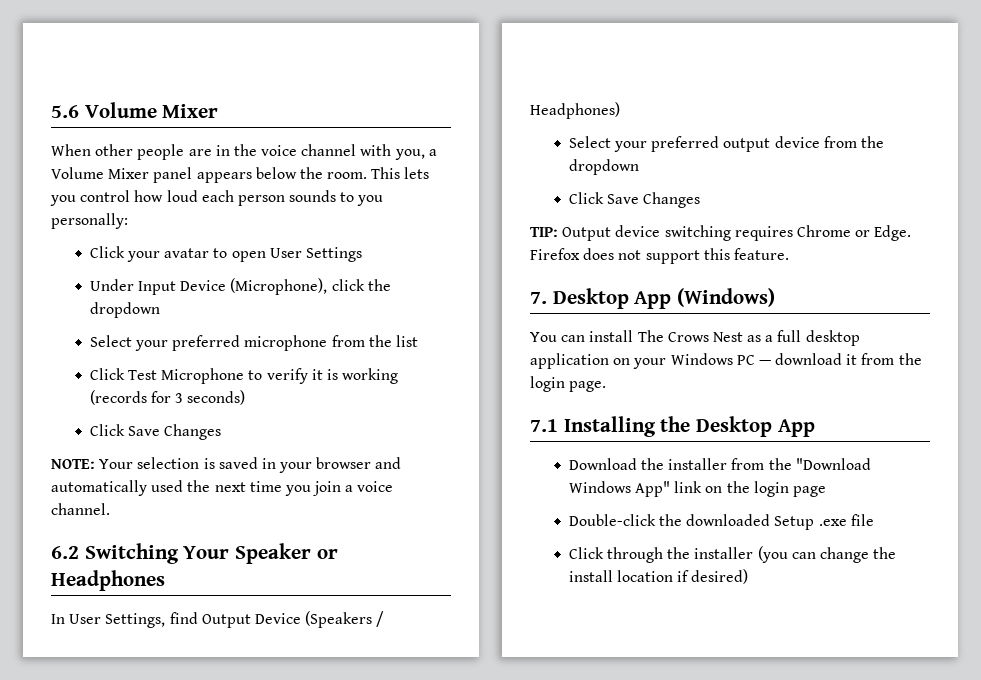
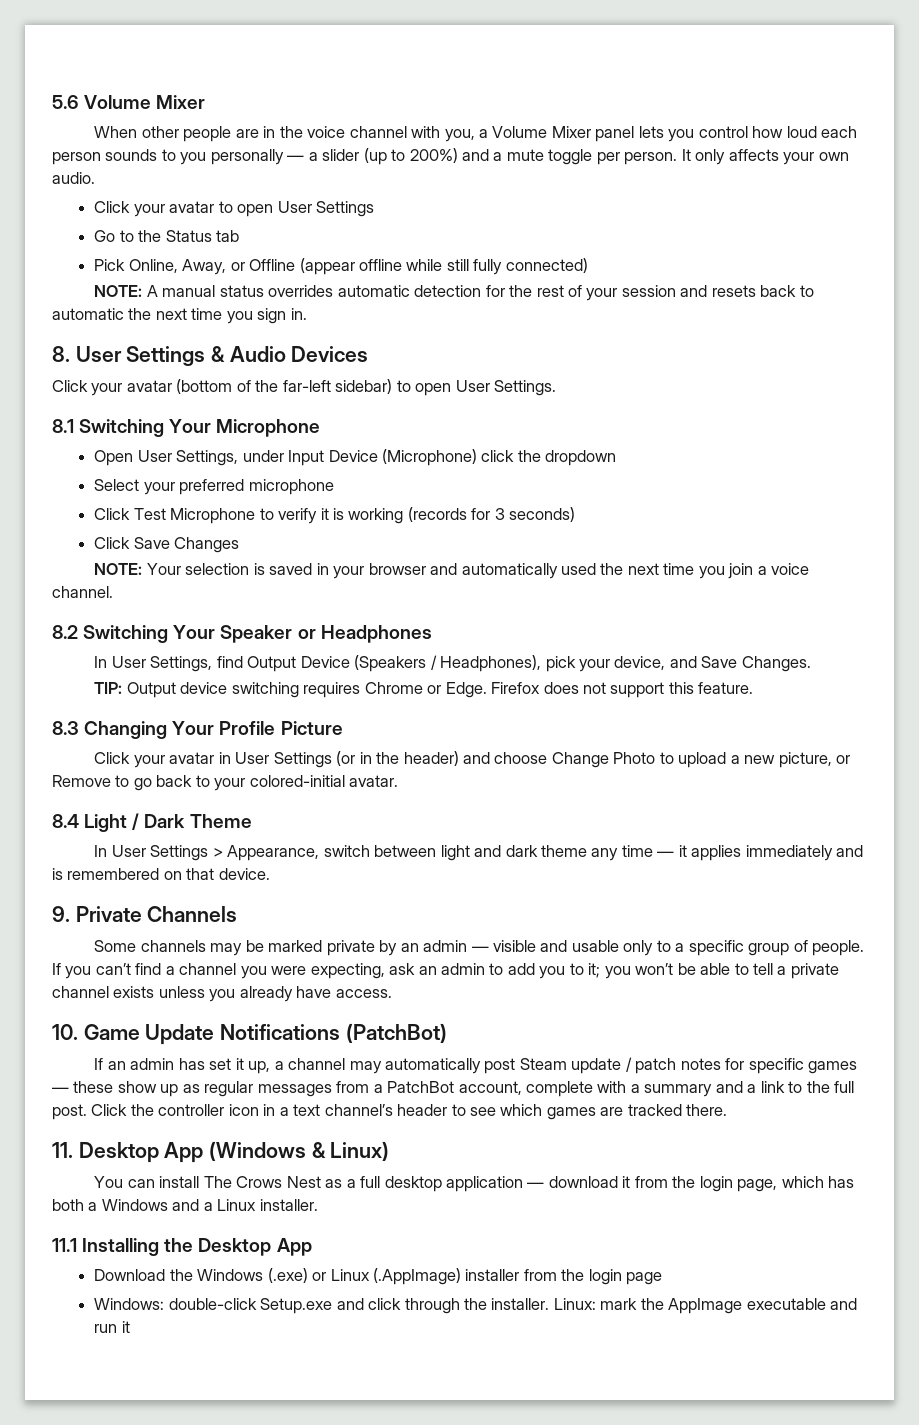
- When other people are in the voice channel with you, a Volume Mixer panel appears below the room. This lets you control how loud each person sounds to you personally:
+ When other people are in the voice channel with you, a Volume Mixer panel lets you control how loud each person sounds to you personally — a slider (up to 200%) and a mute toggle per person. It only affects your own audio.
- Under Input Device (Microphone), click the dropdown
+ Go to the Status tab
+ Pick Online, Away, or Offline (appear offline while still fully connected)
+ NOTE: A manual status overrides automatic detection for the rest of your session and resets back to automatic the next time you sign in.
+ 8. User Settings & Audio Devices
+ Click your avatar (bottom of the far-left sidebar) to open User Settings.
+ 8.1 Switching Your Microphone
+ Open User Settings, under Input Device (Microphone) click the dropdown
- Select your preferred microphone from the list
+ Select your preferred microphone
- 6.2 Switching Your Speaker or Headphones
+ 8.2 Switching Your Speaker or Headphones
- In User Settings, find Output Device (Speakers / Headphones)
- Select your preferred output device from the dropdown
- Click Save Changes
+ In User Settings, find Output Device (Speakers / Headphones), pick your device, and Save Changes.
- 7. Desktop App (Windows)
+ 8.3 Changing Your Profile Picture
+ Click your avatar in User Settings (or in the header) and choose Change Photo to upload a new picture, or Remove to go back to your colored-initial avatar.
+ 8.4 Light / Dark Theme
+ In User Settings > Appearance, switch between light and dark theme any time — it applies immediately and is remembered on that device.
+ 9. Private Channels
+ Some channels may be marked private by an admin — visible and usable only to a specific group of people. If you can’t find a channel you were expecting, ask an admin to add you to it; you won’t be able to tell a private channel exists unless you already have access.
+ 10. Game Update Notifications (PatchBot)
+ If an admin has set it up, a channel may automatically post Steam update / patch notes for specific games — these show up as regular messages from a PatchBot account, complete with a summary and a link to the full post. Click the controller icon in a text channel’s header to see which games are tracked there.
+ 11. Desktop App (Windows & Linux)
- You can install The Crows Nest as a full desktop application on your Windows PC — download it from the login page.
- 7.1 Installing the Desktop App
+ You can install The Crows Nest as a full desktop application — download it from the login page, which has both a Windows and a Linux installer.
+ 11.1 Installing the Desktop App
- Download the installer from the "Download Windows App" link on the login page
- Double-click the downloaded Setup .exe file
- Click through the installer (you can change the install location if desired)
+ Download the Windows (.exe) or Linux (.AppImage) installer from the login page
+ Windows: double-click Setup.exe and click through the installer. Linux: mark the AppImage executable and run it

